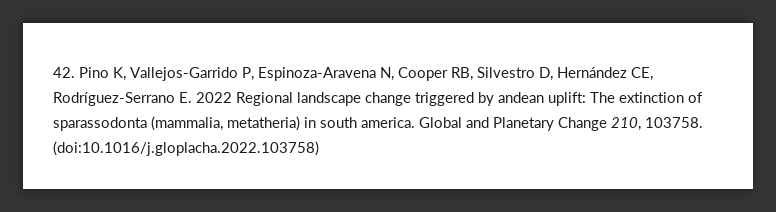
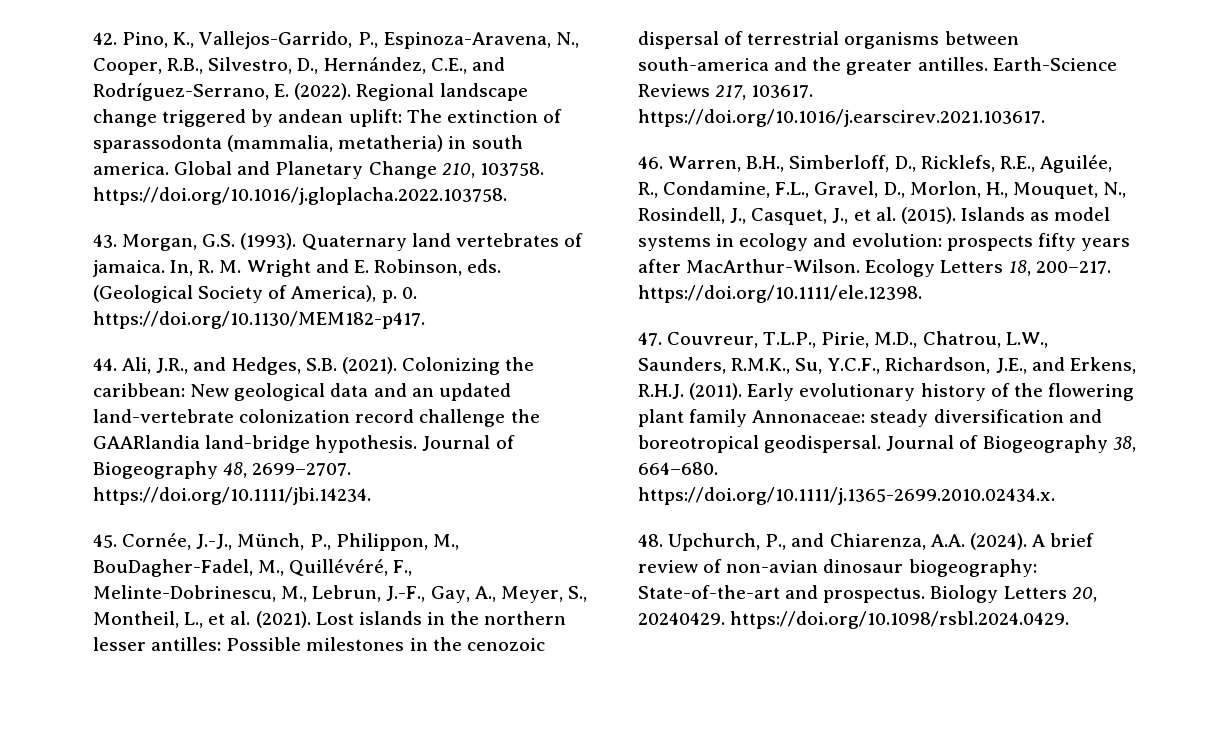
- 42. Pino K, Vallejos-Garrido P, Espinoza-Aravena N, Cooper RB, Silvestro D, Hernández CE, Rodríguez-Serrano E. 2022 Regional landscape change triggered by andean uplift: The extinction of sparassodonta (mammalia, metatheria) in south america.
+ 42. Pino, K., Vallejos-Garrido, P., Espinoza-Aravena, N., Cooper, R.B., Silvestro, D., Hernández, C.E., and Rodríguez-Serrano, E. (2022). Regional landscape change triggered by andean uplift: The extinction of sparassodonta (mammalia, metatheria) in south america.
- Global and Planetary Change 210, 103758. (doi:10.1016/j.gloplacha.2022.103758)
+ Global and Planetary Change 210, 103758. https://doi.org/10.1016/j.gloplacha.2022.103758.
+ 43. Morgan, G.S. (1993). Quaternary land vertebrates of jamaica. In, R. M. Wright and E. Robinson, eds. (Geological Society of America), p. 0. https://doi.org/10.1130/MEM182-p417.
+ 44. Ali, J.R., and Hedges, S.B. (2021). Colonizing the caribbean: New geological data and an updated land-vertebrate colonization record challenge the GAARlandia land-bridge hypothesis. Journal of Biogeography 48, 2699–2707. https://doi.org/10.1111/jbi.14234.
+ 45. Cornée, J.-J., Münch, P., Philippon, M., BouDagher-Fadel, M., Quillévéré, F., Melinte-Dobrinescu, M., Lebrun, J.-F., Gay, A., Meyer, S., Montheil, L., et al. (2021). Lost islands in the northern lesser antilles: Possible milestones in the cenozoic dispersal of terrestrial organisms between south-america and the greater antilles. Earth-Science Reviews 217, 103617. https://doi.org/10.1016/j.earscirev.2021.103617.
+ 46. Warren, B.H., Simberloff, D., Ricklefs, R.E., Aguilée, R., Condamine, F.L., Gravel, D., Morlon, H., Mouquet, N., Rosindell, J., Casquet, J., et al. (2015). Islands as model systems in ecology and evolution: prospects fifty years after MacArthur-Wilson. Ecology Letters 18, 200–217. https://doi.org/10.1111/ele.12398.
+ 47. Couvreur, T.L.P., Pirie, M.D., Chatrou, L.W., Saunders, R.M.K., Su, Y.C.F., Richardson, J.E., and Erkens, R.H.J. (2011). Early evolutionary history of the flowering plant family Annonaceae: steady diversification and boreotropical geodispersal. Journal of Biogeography 38, 664–680. https://doi.org/10.1111/j.1365-2699.2010.02434.x.
+ 48. Upchurch, P., and Chiarenza, A.A. (2024). A brief review of non-avian dinosaur biogeography: State-of-the-art and prospectus. Biology Letters 20, 20240429. https://doi.org/10.1098/rsbl.2024.0429.

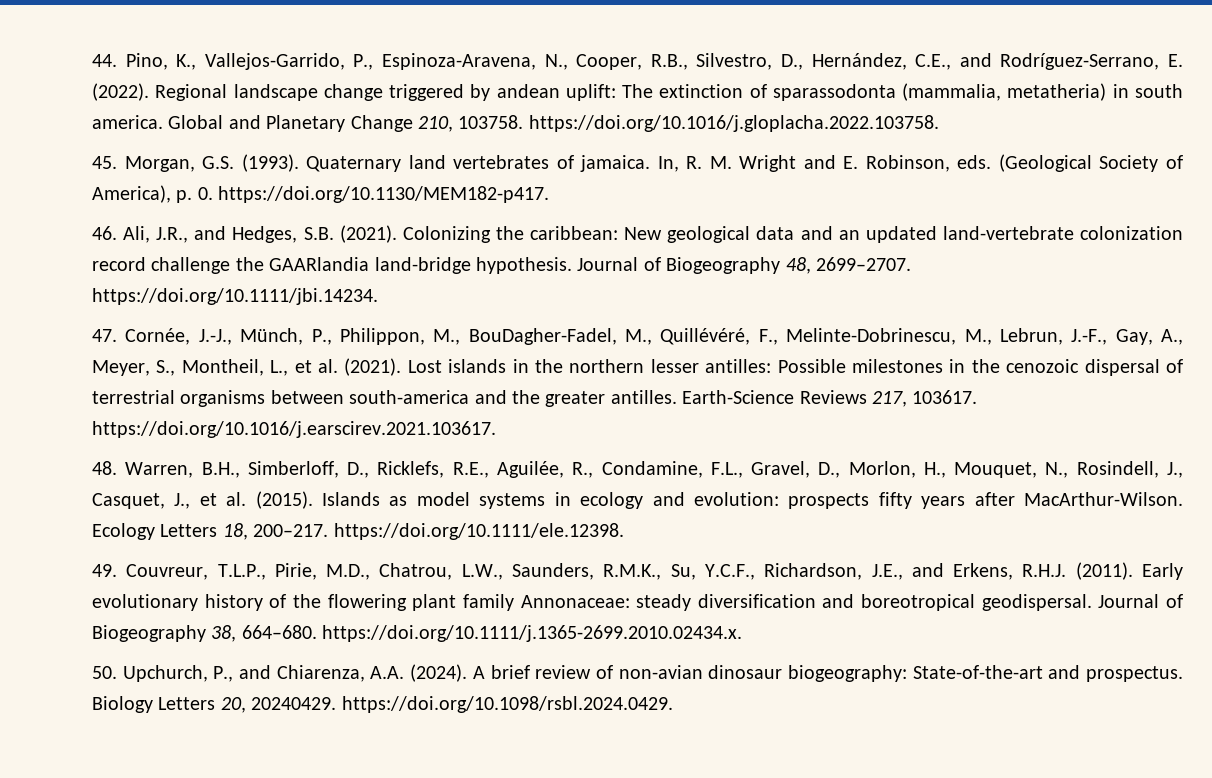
- 42. Pino, K., Vallejos-Garrido, P., Espinoza-Aravena, N., Cooper, R.B., Silvestro, D., Hernández, C.E., and Rodríguez-Serrano, E. (2022).
+ 44. Pino, K., Vallejos-Garrido, P., Espinoza-Aravena, N., Cooper, R.B., Silvestro, D., Hernández, C.E., and Rodríguez-Serrano, E. (2022).
- 43. Morgan, G.S. (1993).
+ 45. Morgan, G.S. (1993).
- 44. Ali, J.R., and Hedges, S.B. (2021).
+ 46. Ali, J.R., and Hedges, S.B. (2021).
- 45. Cornée, J.-J., Münch, P., Philippon, M., BouDagher-Fadel, M., Quillévéré, F., Melinte-Dobrinescu, M., Lebrun, J.-F., Gay, A., Meyer, S., Montheil, L., et al. (2021).
+ 47. Cornée, J.-J., Münch, P., Philippon, M., BouDagher-Fadel, M., Quillévéré, F., Melinte-Dobrinescu, M., Lebrun, J.-F., Gay, A., Meyer, S., Montheil, L., et al. (2021).
- 46. Warren, B.H., Simberloff, D., Ricklefs, R.E., Aguilée, R., Condamine, F.L., Gravel, D., Morlon, H., Mouquet, N., Rosindell, J., Casquet, J., et al. (2015).
+ 48. Warren, B.H., Simberloff, D., Ricklefs, R.E., Aguilée, R., Condamine, F.L., Gravel, D., Morlon, H., Mouquet, N., Rosindell, J., Casquet, J., et al. (2015).
- 47. Couvreur, T.L.P., Pirie, M.D., Chatrou, L.W., Saunders, R.M.K., Su, Y.C.F., Richardson, J.E., and Erkens, R.H.J. (2011).
+ 49. Couvreur, T.L.P., Pirie, M.D., Chatrou, L.W., Saunders, R.M.K., Su, Y.C.F., Richardson, J.E., and Erkens, R.H.J. (2011).
- 48. Upchurch, P., and Chiarenza, A.A. (2024).
+ 50. Upchurch, P., and Chiarenza, A.A. (2024).

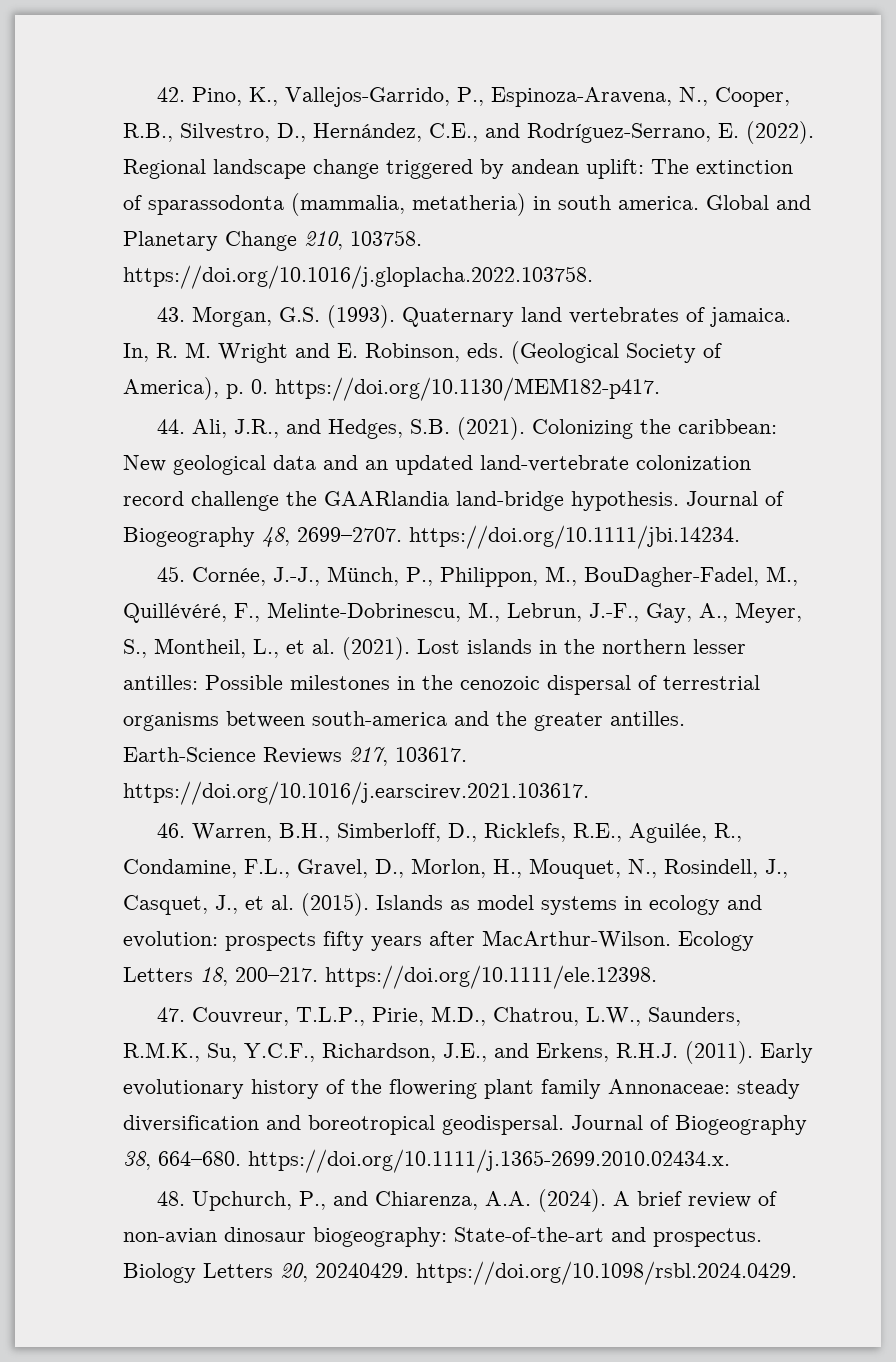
- 44. Pino, K., Vallejos-Garrido, P., Espinoza-Aravena, N., Cooper, R.B., Silvestro, D., Hernández, C.E., and Rodríguez-Serrano, E. (2022).
+ 42. Pino, K., Vallejos-Garrido, P., Espinoza-Aravena, N., Cooper, R.B., Silvestro, D., Hernández, C.E., and Rodríguez-Serrano, E. (2022).
- 45. Morgan, G.S. (1993).
+ 43. Morgan, G.S. (1993).
- 46. Ali, J.R., and Hedges, S.B. (2021).
+ 44. Ali, J.R., and Hedges, S.B. (2021).
- 47. Cornée, J.-J., Münch, P., Philippon, M., BouDagher-Fadel, M., Quillévéré, F., Melinte-Dobrinescu, M., Lebrun, J.-F., Gay, A., Meyer, S., Montheil, L., et al. (2021).
+ 45. Cornée, J.-J., Münch, P., Philippon, M., BouDagher-Fadel, M., Quillévéré, F., Melinte-Dobrinescu, M., Lebrun, J.-F., Gay, A., Meyer, S., Montheil, L., et al. (2021).
- 48. Warren, B.H., Simberloff, D., Ricklefs, R.E., Aguilée, R., Condamine, F.L., Gravel, D., Morlon, H., Mouquet, N., Rosindell, J., Casquet, J., et al. (2015).
+ 46. Warren, B.H., Simberloff, D., Ricklefs, R.E., Aguilée, R., Condamine, F.L., Gravel, D., Morlon, H., Mouquet, N., Rosindell, J., Casquet, J., et al. (2015).
- 49. Couvreur, T.L.P., Pirie, M.D., Chatrou, L.W., Saunders, R.M.K., Su, Y.C.F., Richardson, J.E., and Erkens, R.H.J. (2011).
+ 47. Couvreur, T.L.P., Pirie, M.D., Chatrou, L.W., Saunders, R.M.K., Su, Y.C.F., Richardson, J.E., and Erkens, R.H.J. (2011).
- 50. Upchurch, P., and Chiarenza, A.A. (2024).
+ 48. Upchurch, P., and Chiarenza, A.A. (2024).

